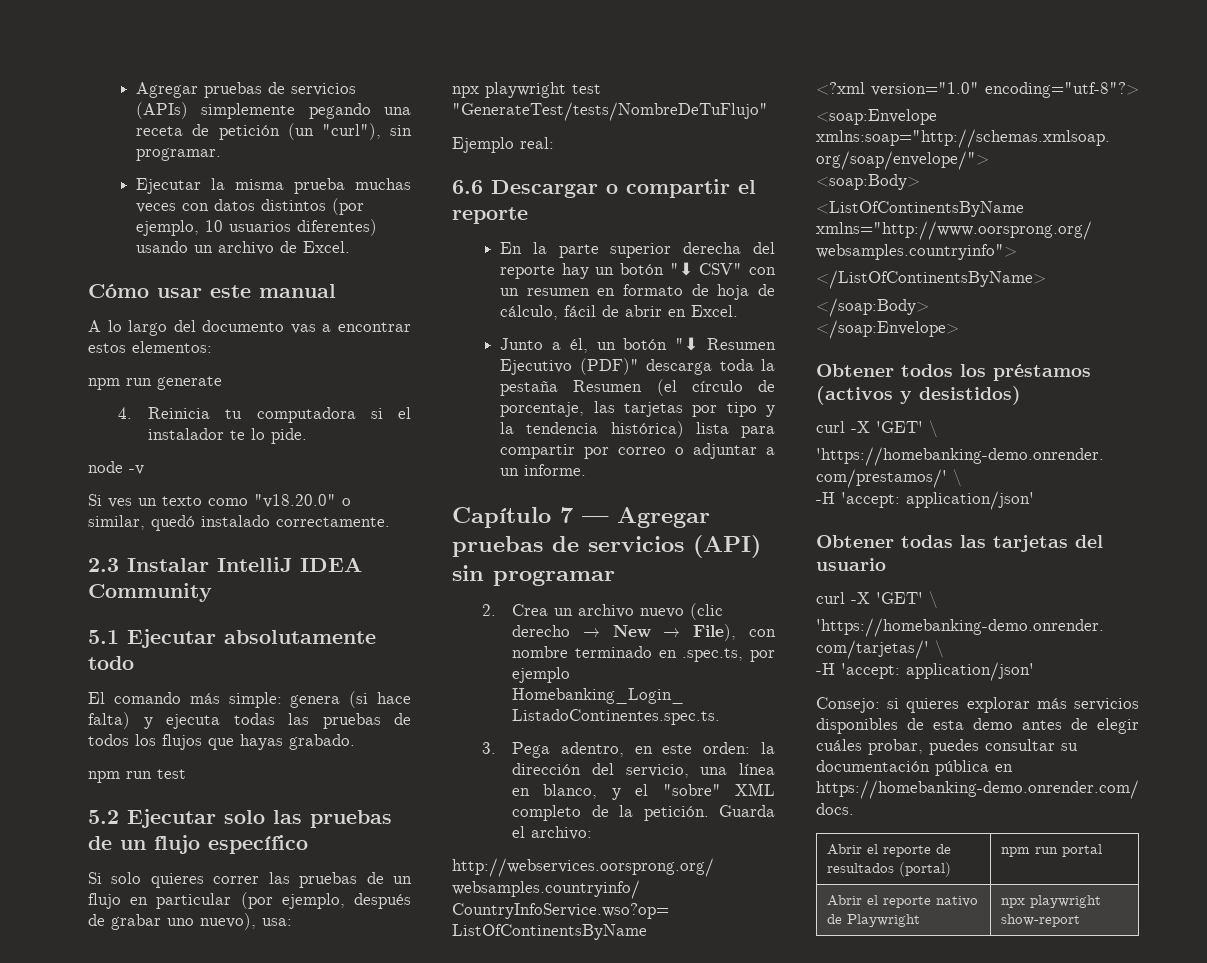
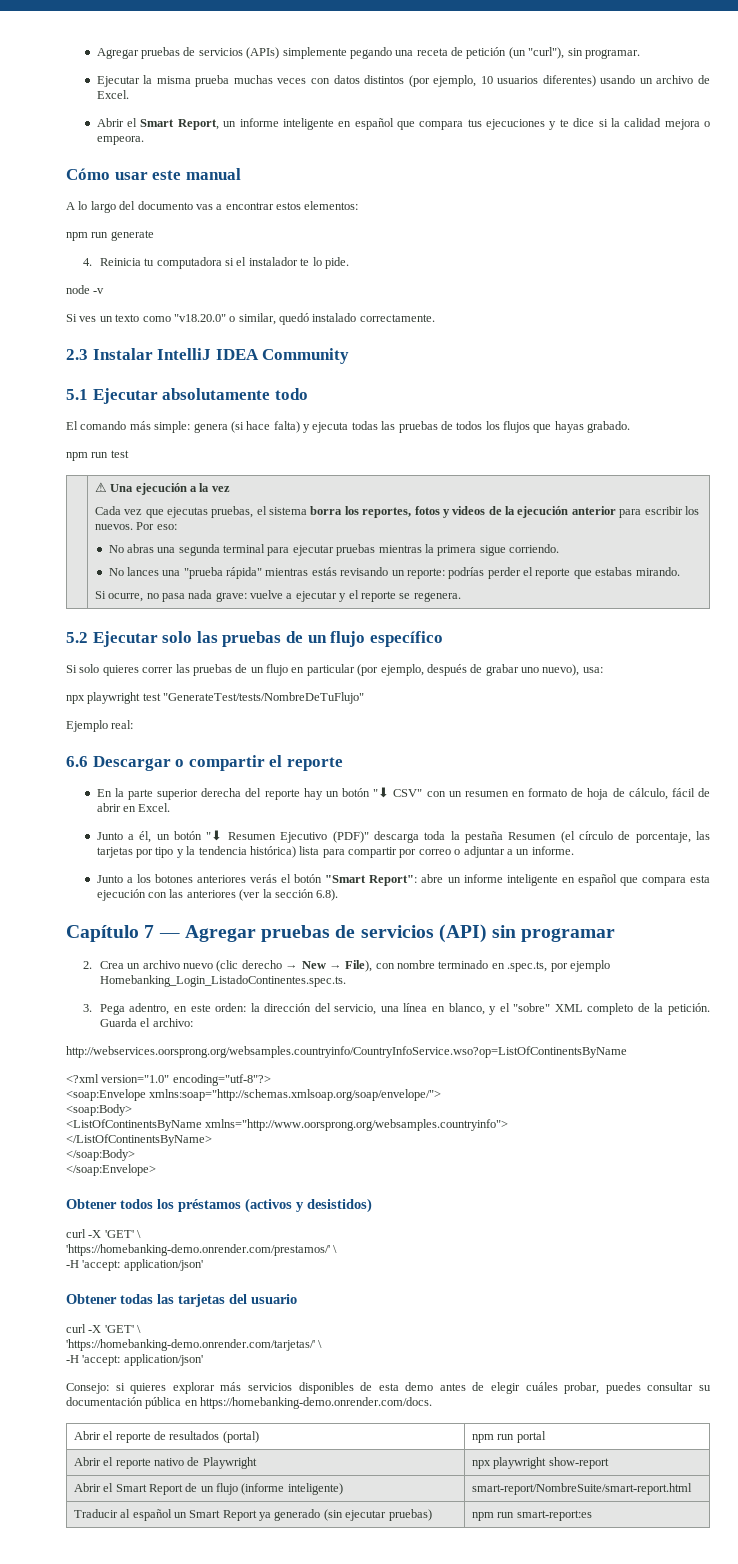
+ Abrir el Smart Report, un informe inteligente en español que compara tus ejecuciones y te dice si la calidad mejora o empeora.
+ ⚠ Una ejecución a la vez
+ Cada vez que ejecutas pruebas, el sistema borra los reportes, fotos y videos de la ejecución anterior para escribir los nuevos. Por eso:
+ No abras una segunda terminal para ejecutar pruebas mientras la primera sigue corriendo.
+ No lances una "prueba rápida" mientras estás revisando un reporte: podrías perder el reporte que estabas mirando.
+ Si ocurre, no pasa nada grave: vuelve a ejecutar y el reporte se regenera.
+ Junto a los botones anteriores verás el botón "Smart Report": abre un informe inteligente en español que compara esta ejecución con las anteriores (ver la sección 6.8).
+ Abrir el Smart Report de un flujo (informe inteligente) | smart-report/NombreSuite/smart-report.html
+ Traducir al español un Smart Report ya generado (sin ejecutar pruebas) | npm run smart-report:es

